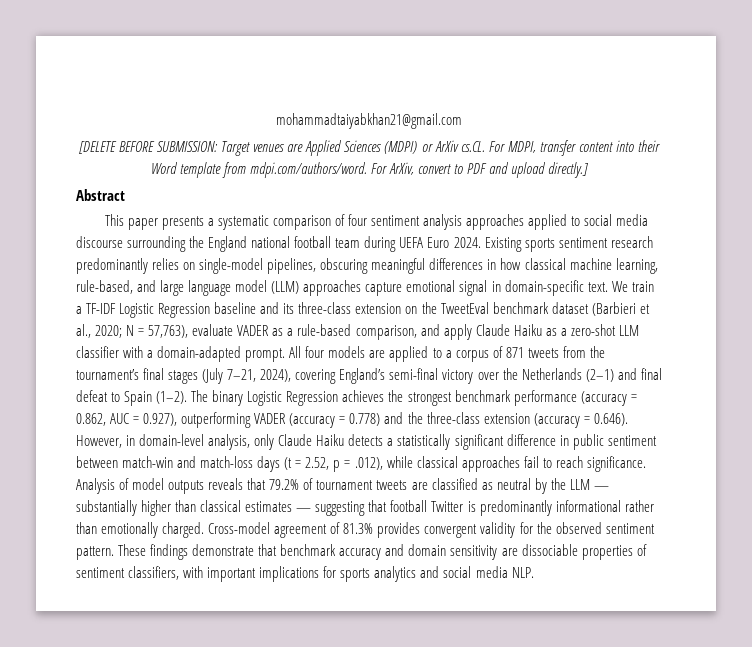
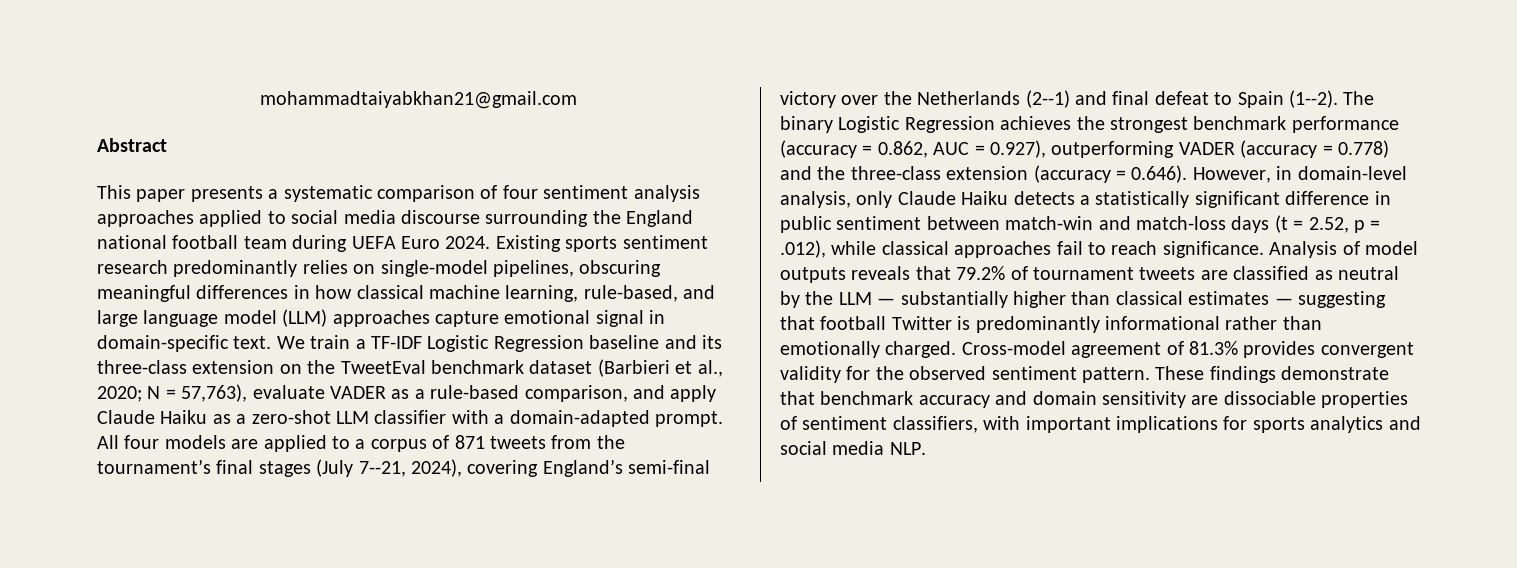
- [DELETE BEFORE SUBMISSION: Target venues are Applied Sciences (MDPI) or ArXiv cs.CL. For MDPI, transfer content into their Word template from mdpi.com/authors/word. For ArXiv, convert to PDF and upload directly.]
- All four models are applied to a corpus of 871 tweets from the tournament’s final stages (July 7–21, 2024), covering England’s semi-final victory over the Netherlands (2–1) and final defeat to Spain (1–2).
+ All four models are applied to a corpus of 871 tweets from the tournament’s final stages (July 7--21, 2024), covering England’s semi-final victory over the Netherlands (2--1) and final defeat to Spain (1--2).

